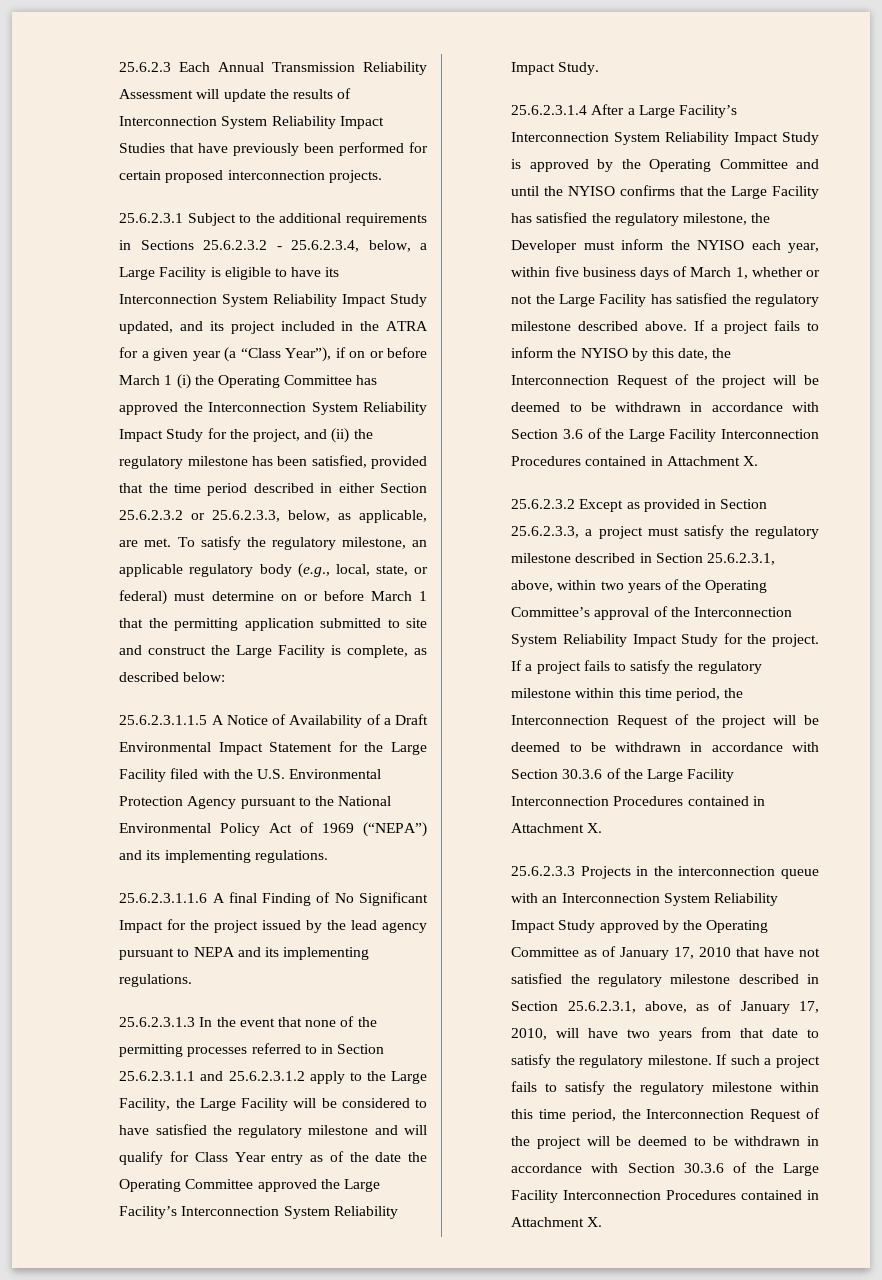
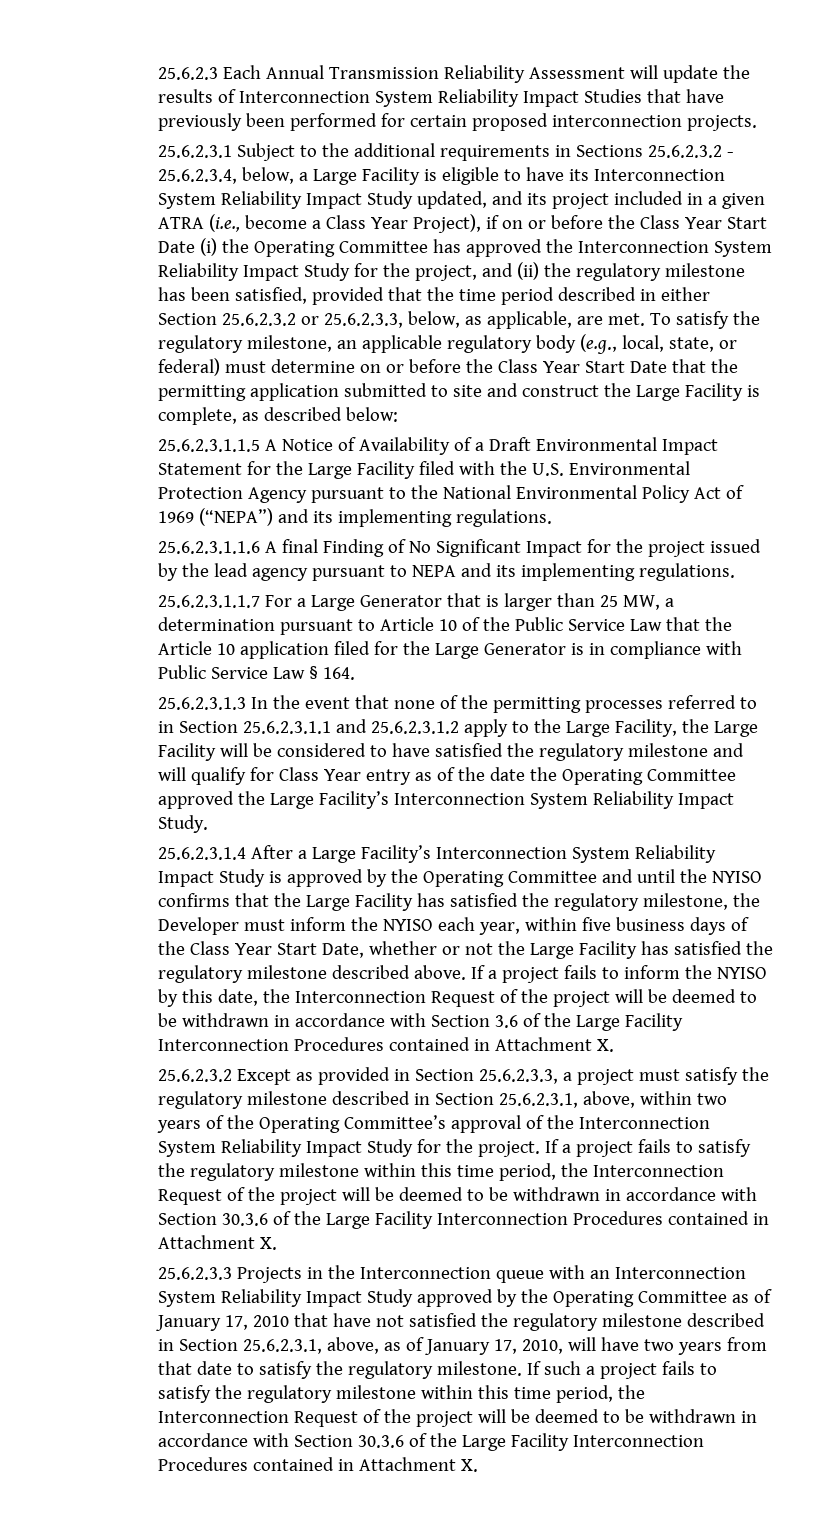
- 25.6.2.3.1 Subject to the additional requirements in Sections 25.6.2.3.2 - 25.6.2.3.4, below, a Large Facility is eligible to have its Interconnection System Reliability Impact Study updated, and its project included in the ATRA for a given year (a “Class Year”), if on or before March 1 (i) the Operating Committee has approved the Interconnection System Reliability Impact Study for the project, and (ii) the regulatory milestone has been satisfied, provided that the time period described in either Section 25.6.2.3.2 or 25.6.2.3.3, below, as applicable, are met.
+ 25.6.2.3.1 Subject to the additional requirements in Sections 25.6.2.3.2 - 25.6.2.3.4, below, a Large Facility is eligible to have its Interconnection System Reliability Impact Study updated, and its project included in a given ATRA (i.e., become a Class Year Project), if on or before the Class Year Start Date (i) the Operating Committee has approved the Interconnection System Reliability Impact Study for the project, and (ii) the regulatory milestone has been satisfied, provided that the time period described in either Section 25.6.2.3.2 or 25.6.2.3.3, below, as applicable, are met.
- To satisfy the regulatory milestone, an applicable regulatory body (e.g., local, state, or federal) must determine on or before March 1 that the permitting application submitted to site and construct the Large Facility is complete, as described below:
+ To satisfy the regulatory milestone, an applicable regulatory body (e.g., local, state, or federal) must determine on or before the Class Year Start Date that the permitting application submitted to site and construct the Large Facility is complete, as described below:
+ 25.6.2.3.1.1.7 For a Large Generator that is larger than 25 MW, a determination pursuant to Article 10 of the Public Service Law that the Article 10 application filed for the Large Generator is in compliance with Public Service Law § 164.
- 25.6.2.3.1.4 After a Large Facility’s Interconnection System Reliability Impact Study is approved by the Operating Committee and until the NYISO confirms that the Large Facility has satisfied the regulatory milestone, the Developer must inform the NYISO each year, within five business days of March 1, whether or not the Large Facility has satisfied the regulatory milestone described above.
+ 25.6.2.3.1.4 After a Large Facility’s Interconnection System Reliability Impact Study is approved by the Operating Committee and until the NYISO confirms that the Large Facility has satisfied the regulatory milestone, the Developer must inform the NYISO each year, within five business days of the Class Year Start Date, whether or not the Large Facility has satisfied the regulatory milestone described above.
- 25.6.2.3.3 Projects in the interconnection queue with an Interconnection System Reliability Impact Study approved by the Operating Committee as of January 17, 2010 that have not satisfied the regulatory milestone described in Section 25.6.2.3.1, above, as of January 17, 2010, will have two years from that date to satisfy the regulatory milestone.
+ 25.6.2.3.3 Projects in the Interconnection queue with an Interconnection System Reliability Impact Study approved by the Operating Committee as of January 17, 2010 that have not satisfied the regulatory milestone described in Section 25.6.2.3.1, above, as of January 17, 2010, will have two years from that date to satisfy the regulatory milestone.

